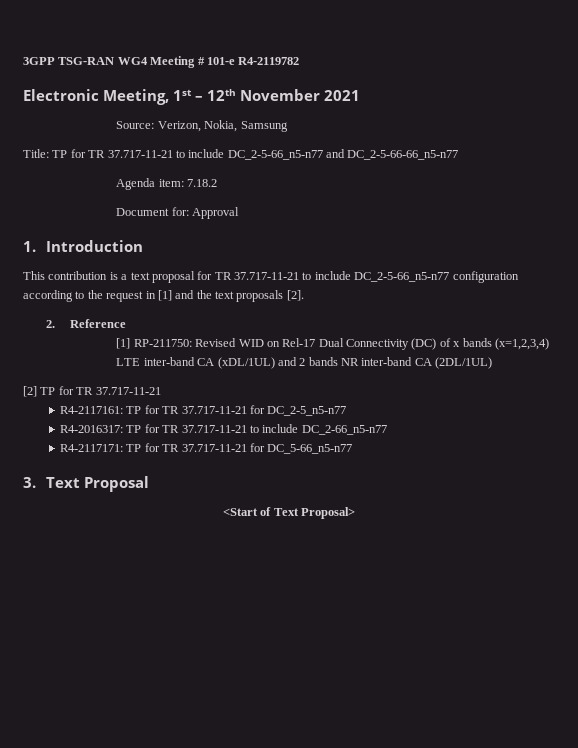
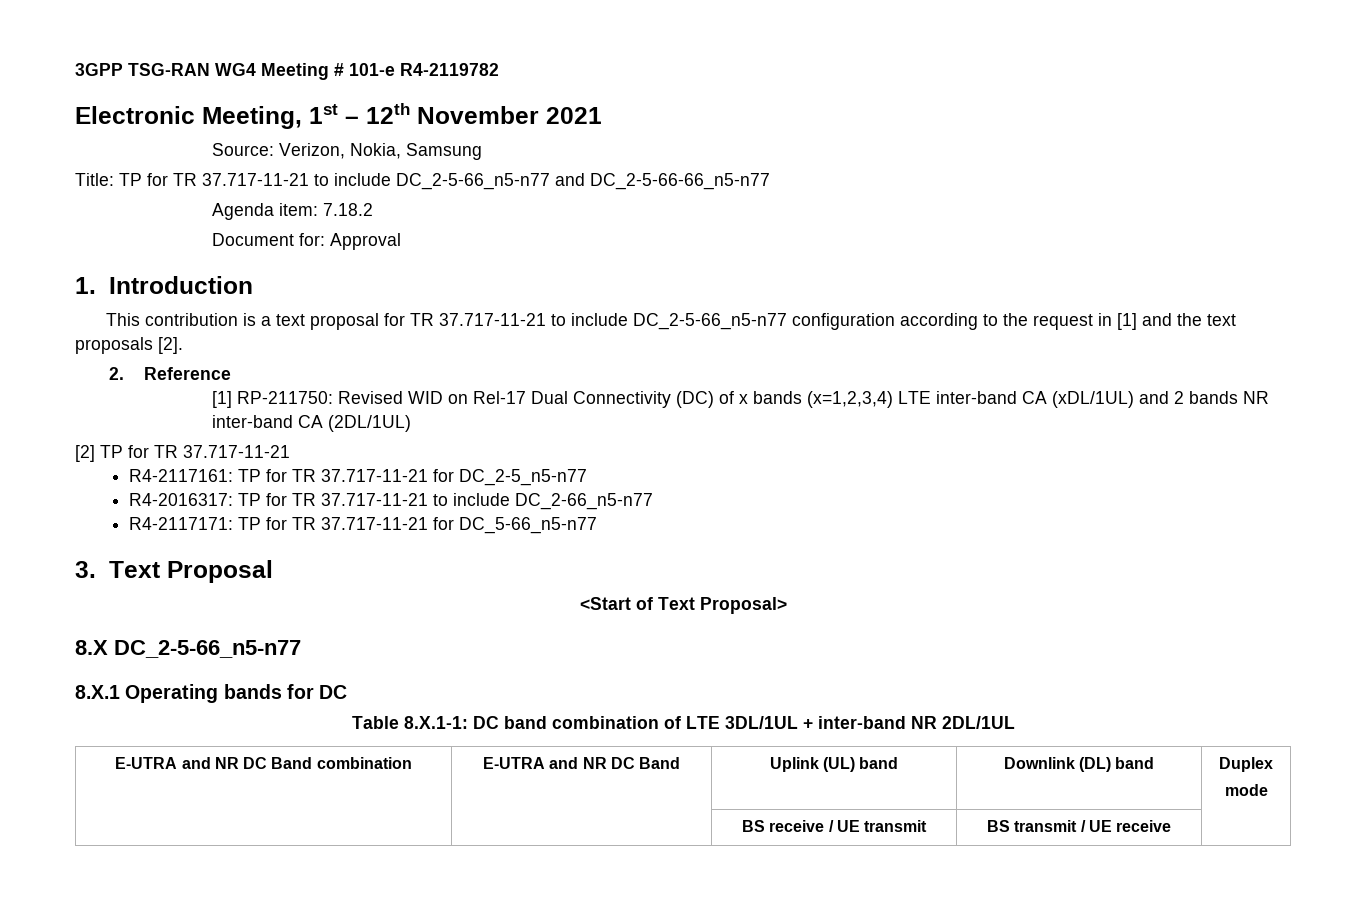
+ 8.X DC_2-5-66_n5-n77
+ 8.X.1 Operating bands for DC
+ Table 8.X.1-1: DC band combination of LTE 3DL/1UL + inter-band NR 2DL/1UL
+ E-UTRA and NR DC Band combination | E-UTRA and NR DC Band | Uplink (UL) band | Downlink (DL) band | Duplex
+ mode
+ | | BS receive / UE transmit | BS transmit / UE receive |

